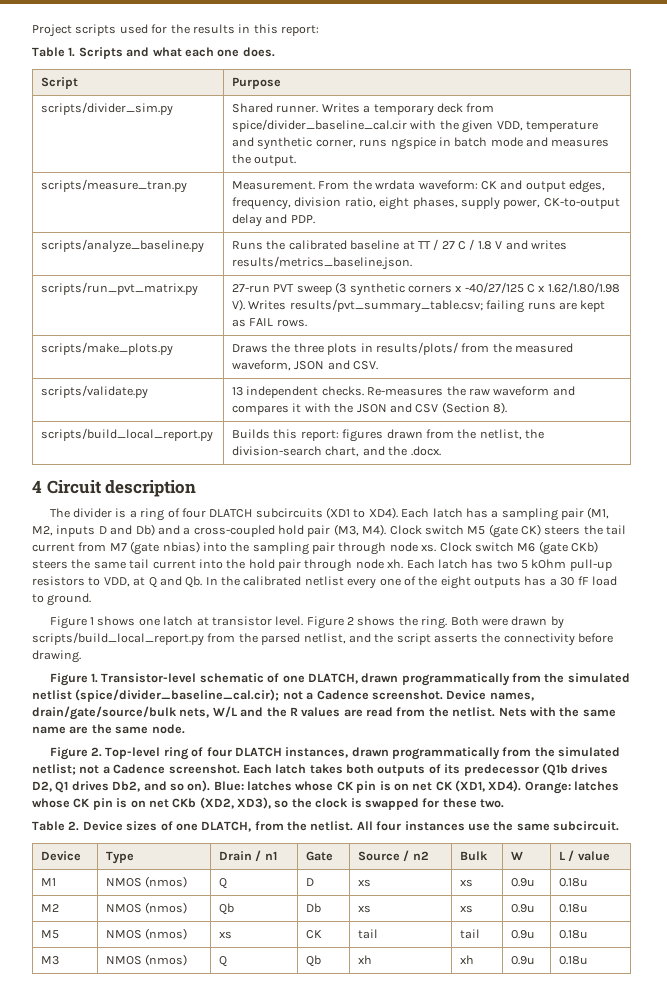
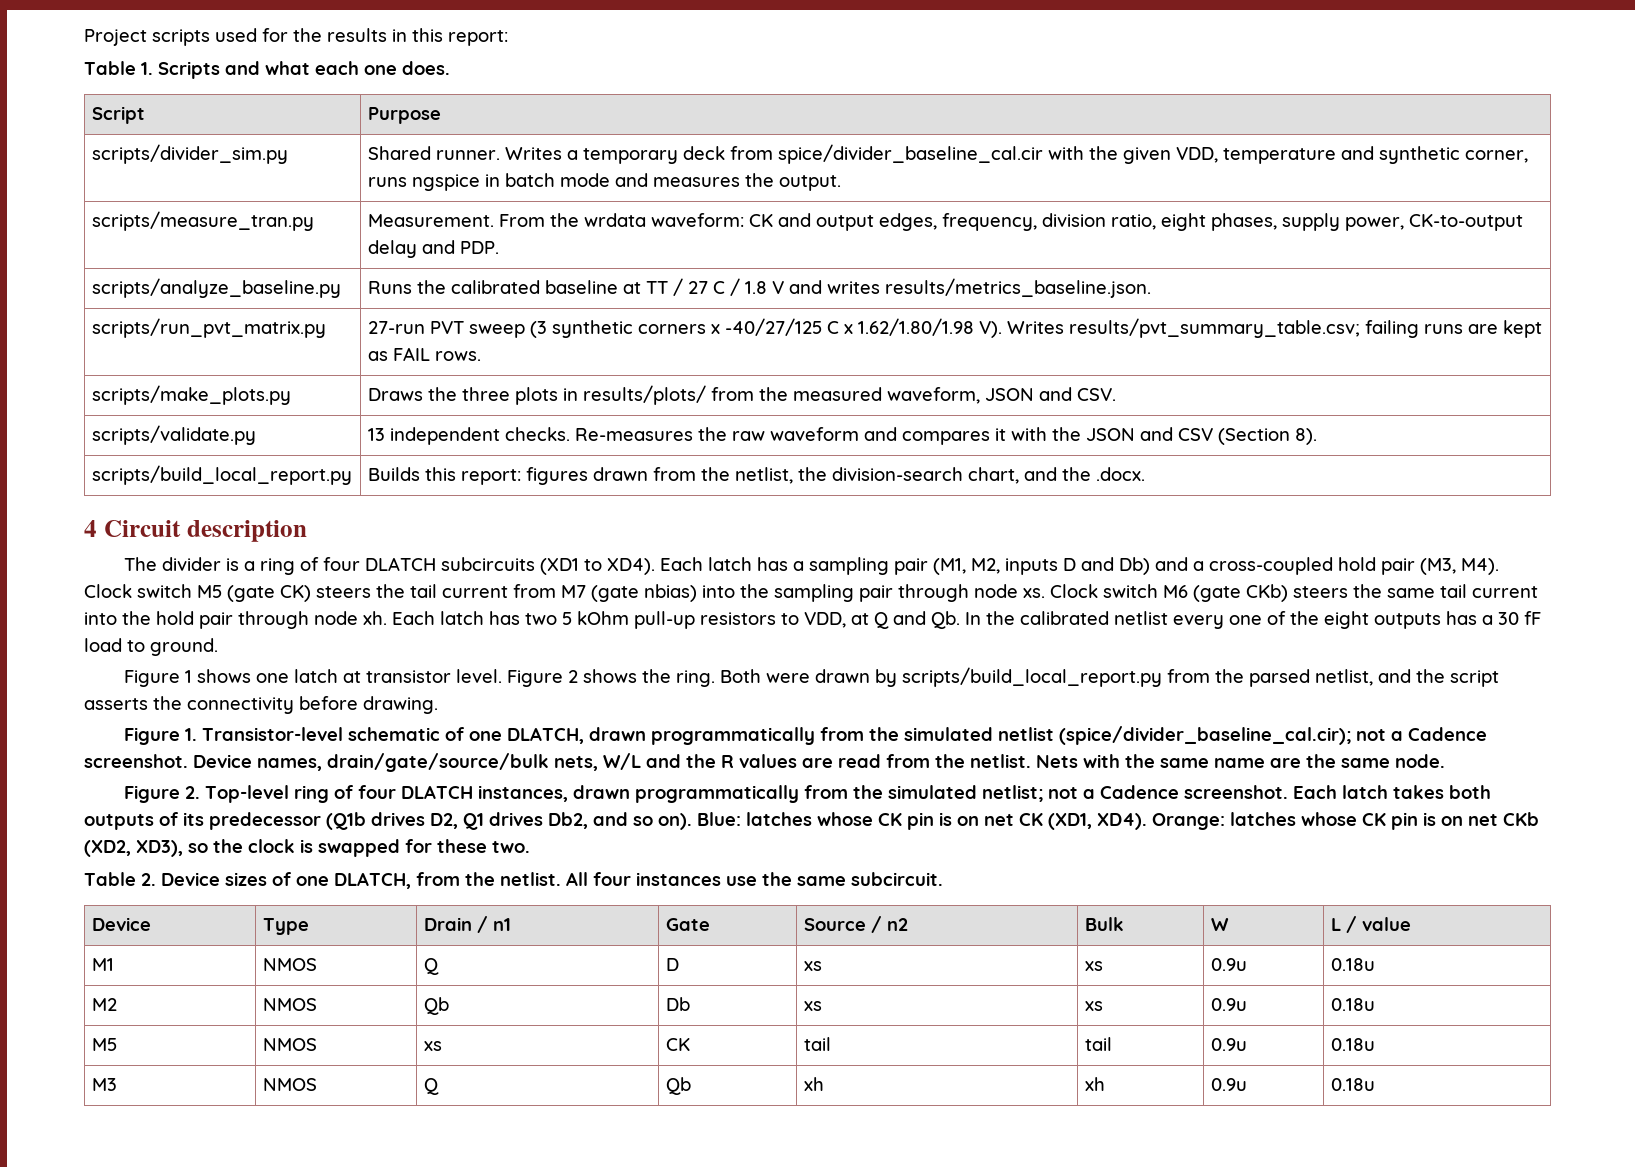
- M1 | NMOS (nmos) | Q | D | xs | xs | 0.9u | 0.18u
+ M1 | NMOS | Q | D | xs | xs | 0.9u | 0.18u
- M2 | NMOS (nmos) | Qb | Db | xs | xs | 0.9u | 0.18u
+ M2 | NMOS | Qb | Db | xs | xs | 0.9u | 0.18u
- M5 | NMOS (nmos) | xs | CK | tail | tail | 0.9u | 0.18u
+ M5 | NMOS | xs | CK | tail | tail | 0.9u | 0.18u
- M3 | NMOS (nmos) | Q | Qb | xh | xh | 0.9u | 0.18u
+ M3 | NMOS | Q | Qb | xh | xh | 0.9u | 0.18u

